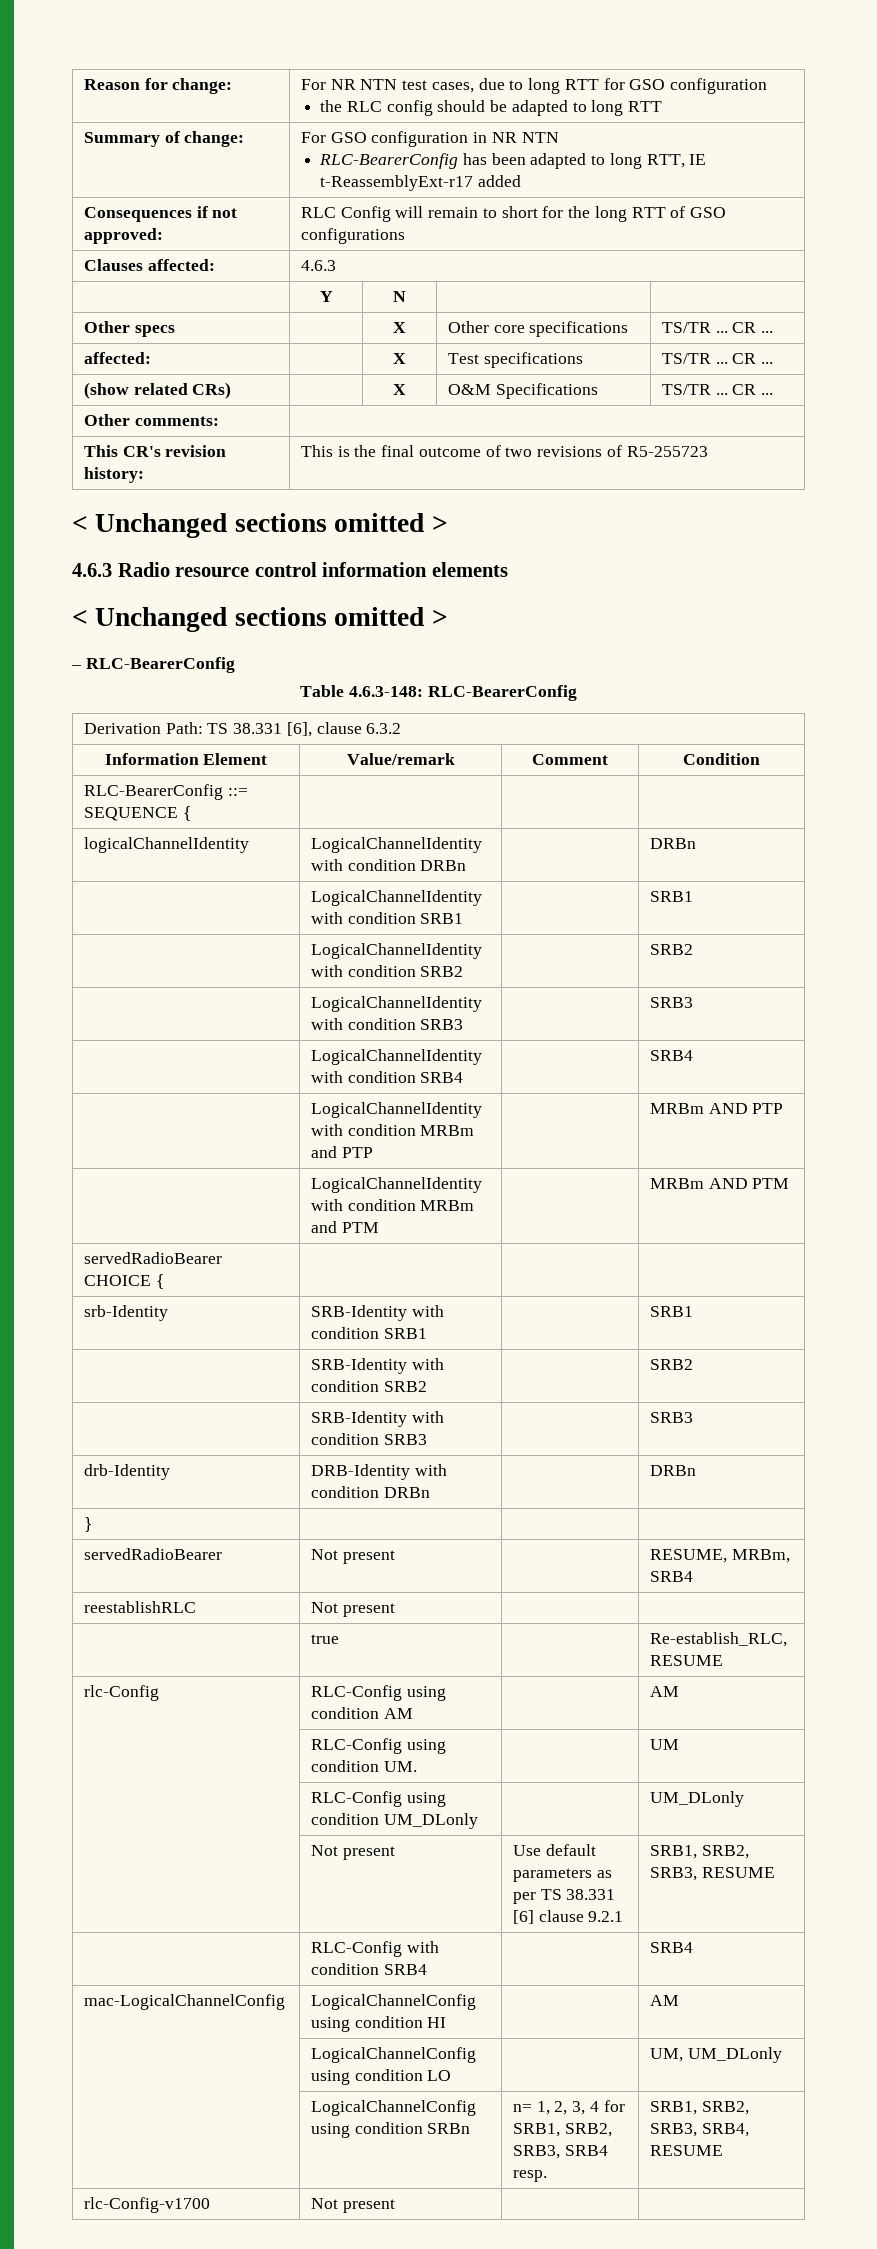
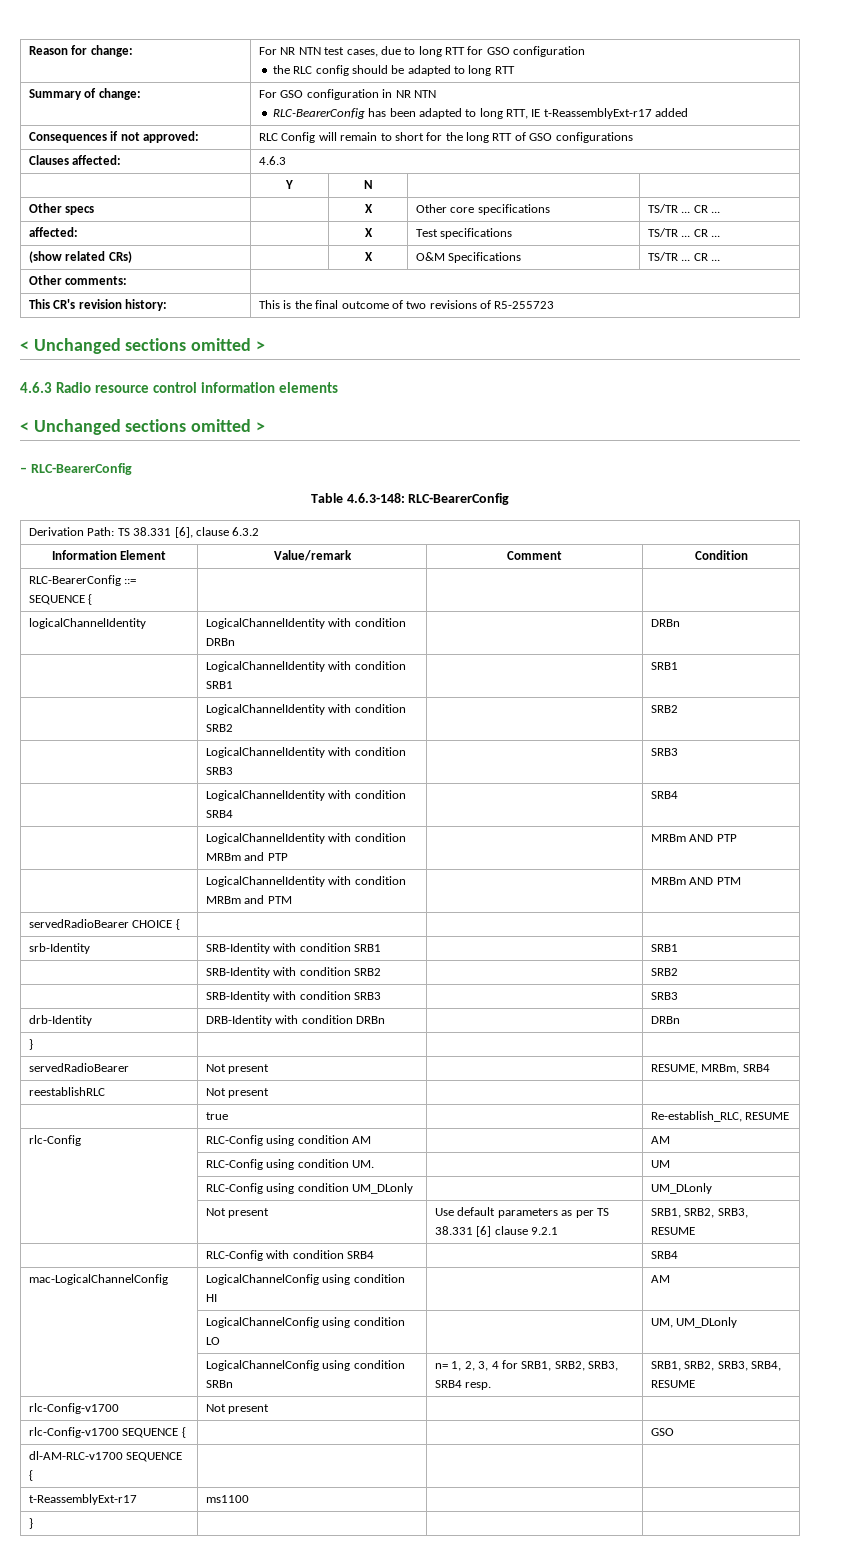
+ rlc-Config-v1700 SEQUENCE { | | | GSO
+ dl-AM-RLC-v1700 SEQUENCE { | | |
+ t-ReassemblyExt-r17 | ms1100 | |
+ } | | |

